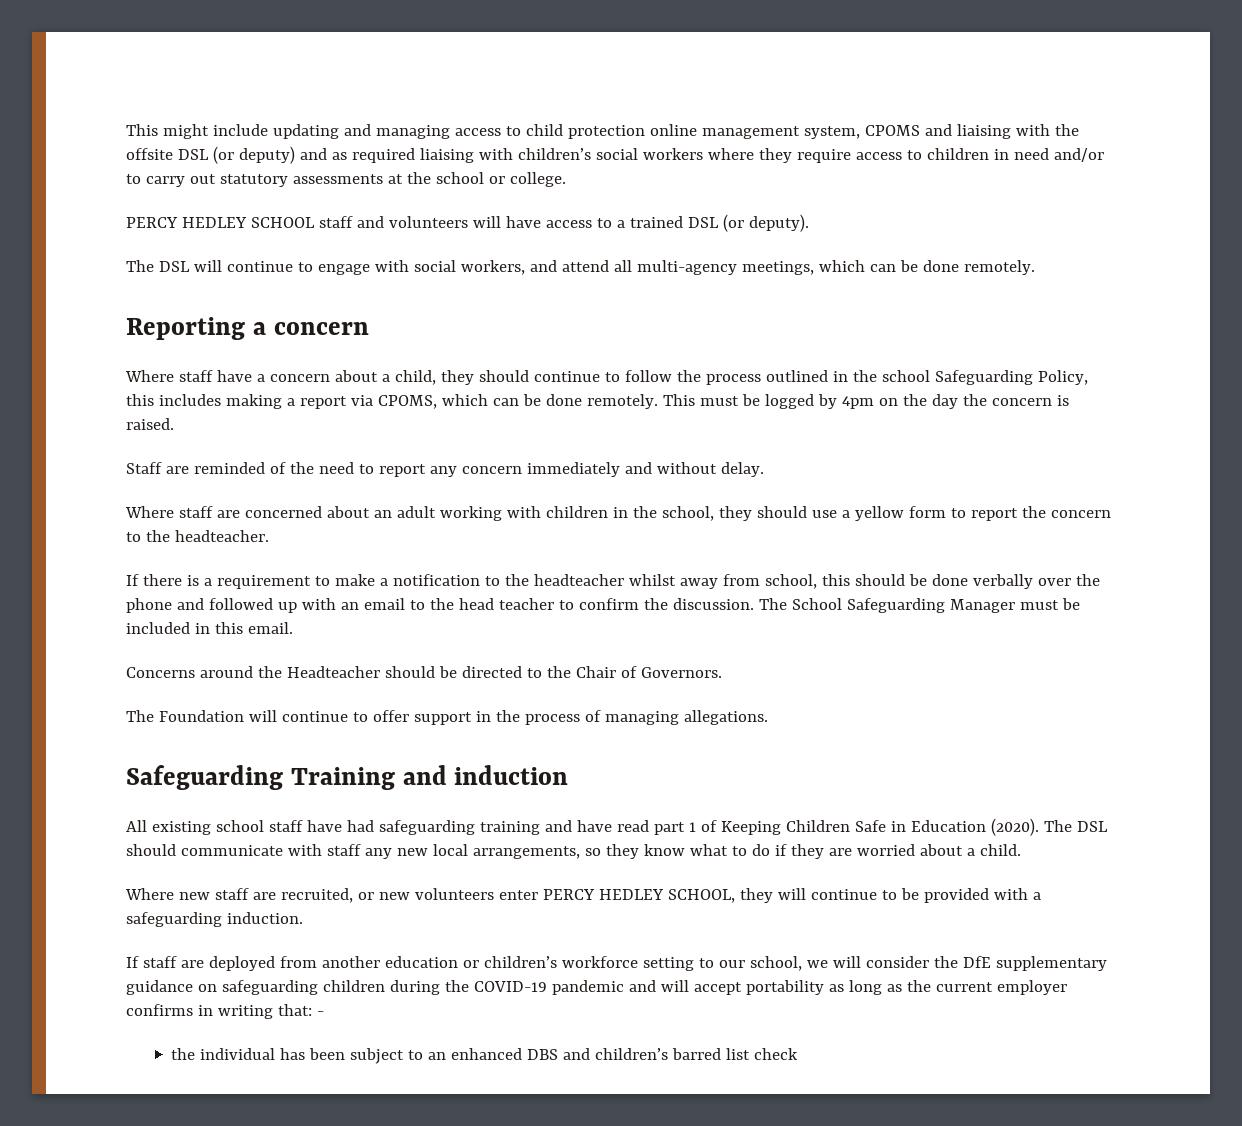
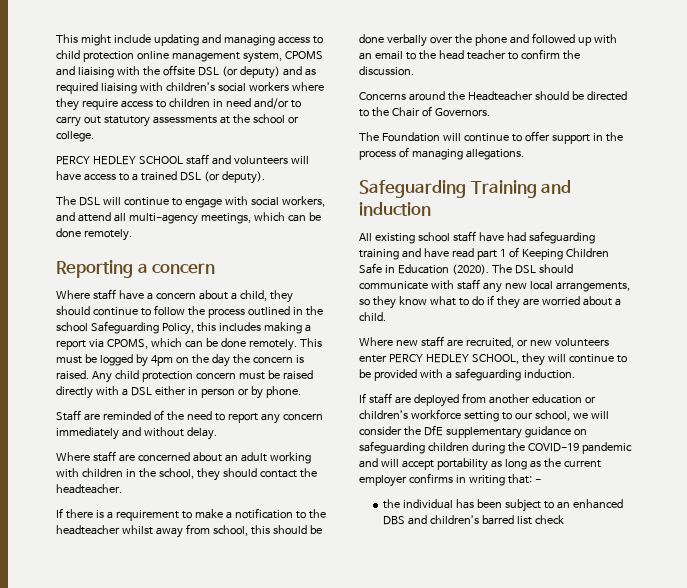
+ Any child protection concern must be raised directly with a DSL either in person or by phone.
- Where staff are concerned about an adult working with children in the school, they should use a yellow form to report the concern to the headteacher.
+ Where staff are concerned about an adult working with children in the school, they should contact the headteacher.
- The School Safeguarding Manager must be included in this email.

